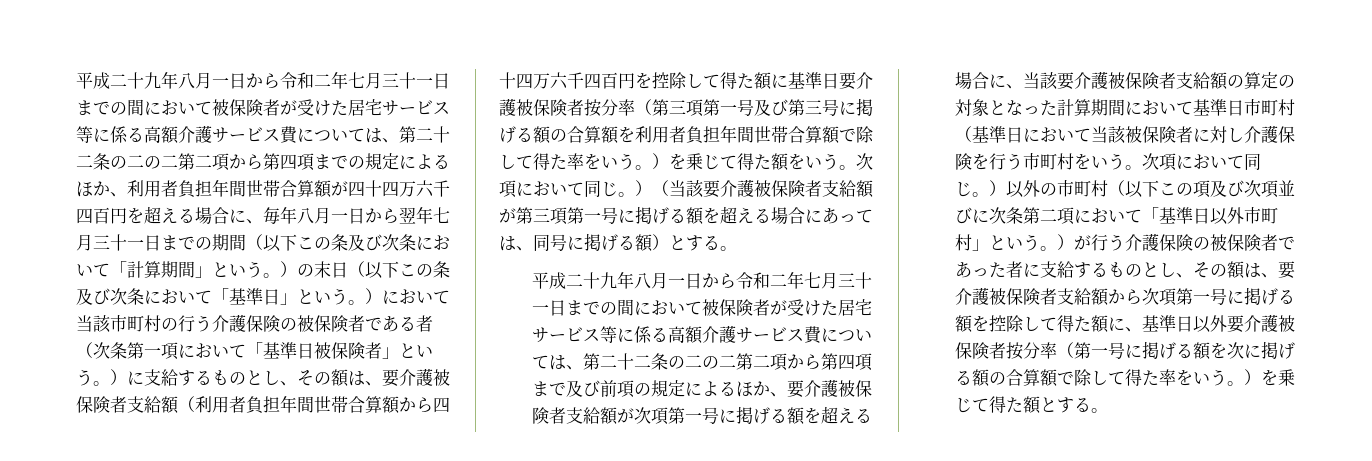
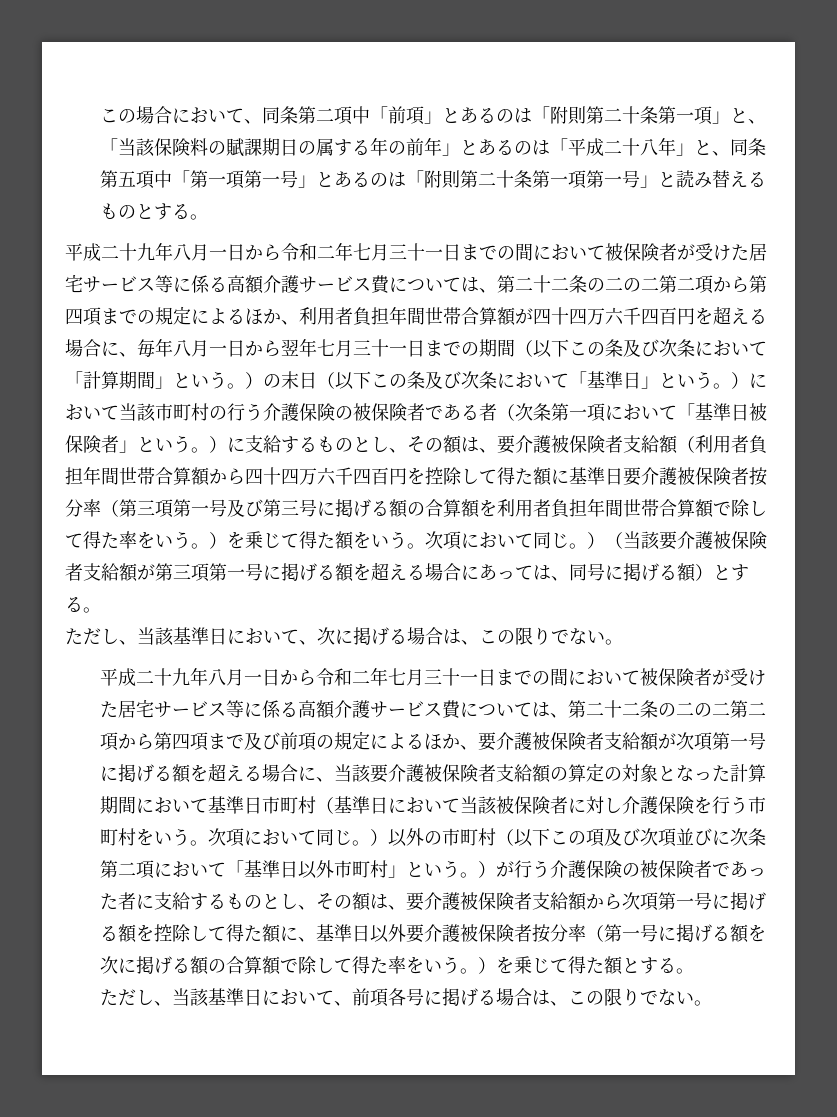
+ この場合において、同条第二項中「前項」とあるのは「附則第二十条第一項」と、「当該保険料の賦課期日の属する年の前年」とあるのは「平成二十八年」と、同条第五項中「第一項第一号」とあるのは「附則第二十条第一項第一号」と読み替えるものとする。
+ ただし、当該基準日において、次に掲げる場合は、この限りでない。
+ ただし、当該基準日において、前項各号に掲げる場合は、この限りでない。

